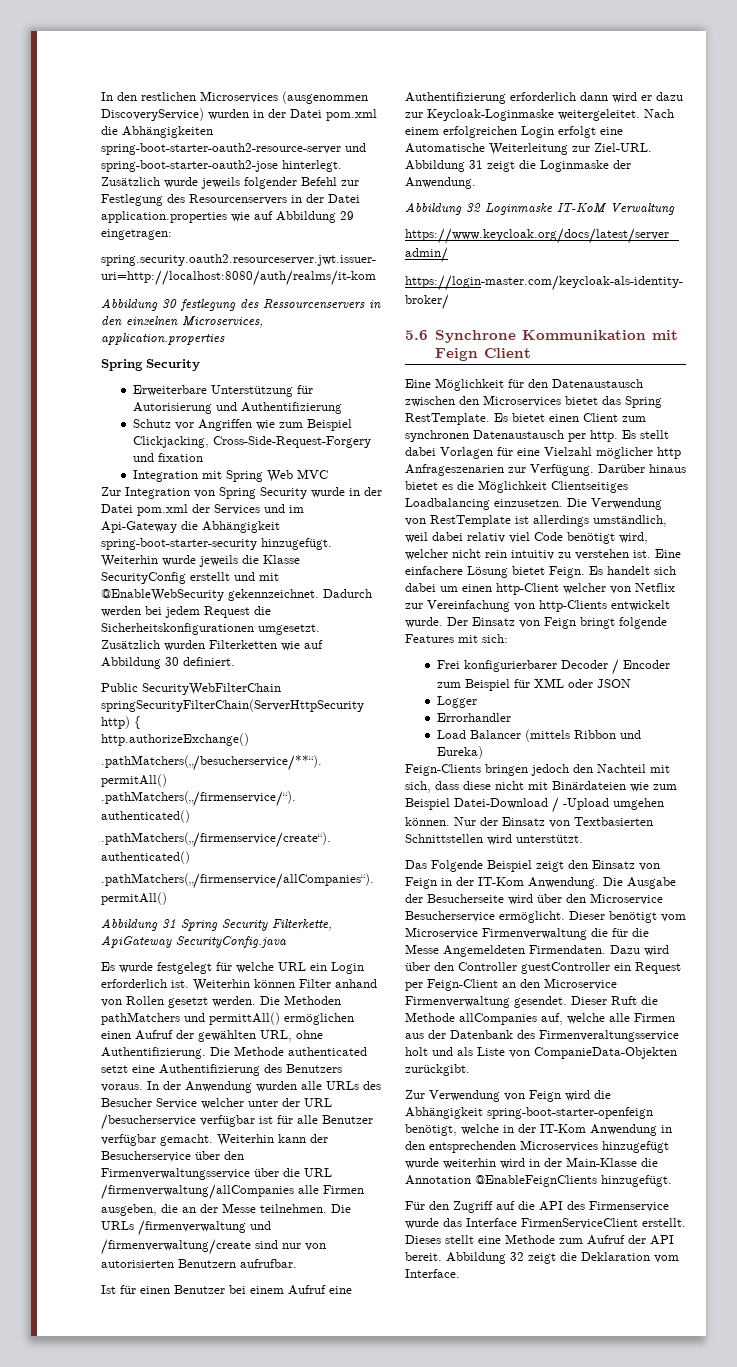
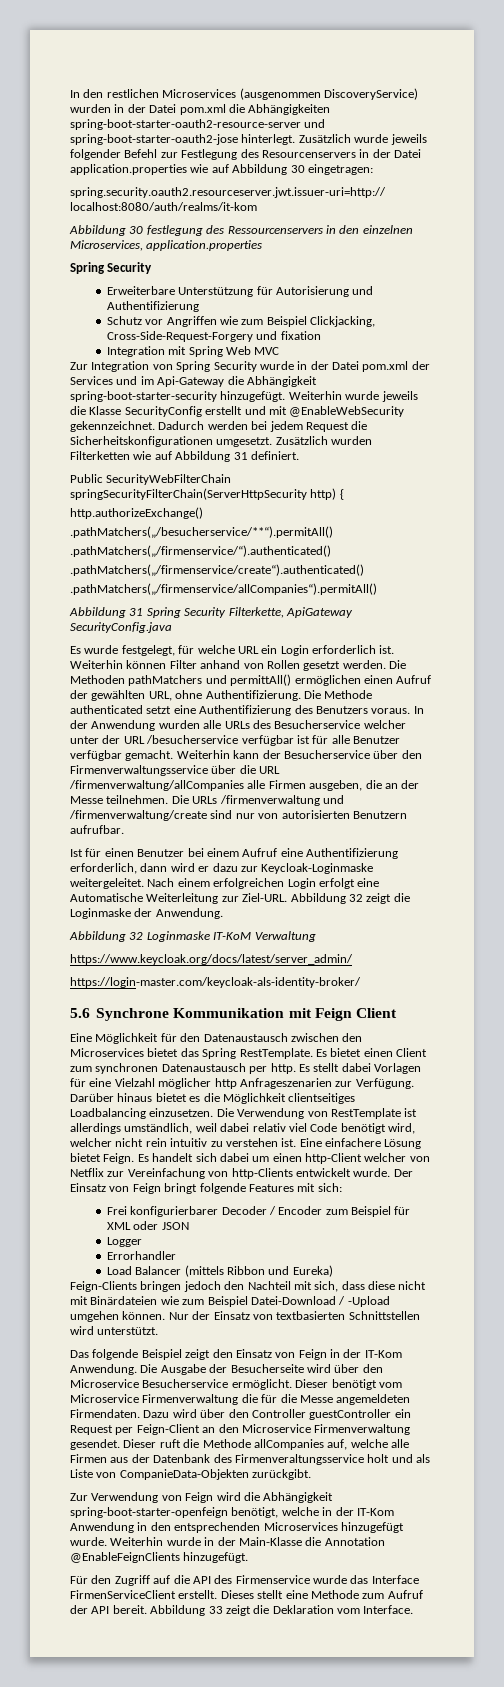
- Zusätzlich wurde jeweils folgender Befehl zur Festlegung des Resourcenservers in der Datei application.properties wie auf Abbildung 29 eingetragen:
+ Zusätzlich wurde jeweils folgender Befehl zur Festlegung des Resourcenservers in der Datei application.properties wie auf Abbildung 30 eingetragen:
- Zusätzlich wurden Filterketten wie auf Abbildung 30 definiert.
+ Zusätzlich wurden Filterketten wie auf Abbildung 31 definiert.
- Es wurde festgelegt für welche URL ein Login erforderlich ist.
+ Es wurde festgelegt, für welche URL ein Login erforderlich ist.
- In der Anwendung wurden alle URLs des Besucher Service welcher unter der URL /besucherservice verfügbar ist für alle Benutzer verfügbar gemacht.
+ In der Anwendung wurden alle URLs des Besucherservice welcher unter der URL /besucherservice verfügbar ist für alle Benutzer verfügbar gemacht.
- Ist für einen Benutzer bei einem Aufruf eine Authentifizierung erforderlich dann wird er dazu zur Keycloak-Loginmaske weitergeleitet.
+ Ist für einen Benutzer bei einem Aufruf eine Authentifizierung erforderlich, dann wird er dazu zur Keycloak-Loginmaske weitergeleitet.
- Abbildung 31 zeigt die Loginmaske der Anwendung.
+ Abbildung 32 zeigt die Loginmaske der Anwendung.
- Darüber hinaus bietet es die Möglichkeit Clientseitiges Loadbalancing einzusetzen.
+ Darüber hinaus bietet es die Möglichkeit clientseitiges Loadbalancing einzusetzen.
- Nur der Einsatz von Textbasierten Schnittstellen wird unterstützt.
+ Nur der Einsatz von textbasierten Schnittstellen wird unterstützt.
- Das Folgende Beispiel zeigt den Einsatz von Feign in der IT-Kom Anwendung.
+ Das folgende Beispiel zeigt den Einsatz von Feign in der IT-Kom Anwendung.
- Dieser benötigt vom Microservice Firmenverwaltung die für die Messe Angemeldeten Firmendaten.
+ Dieser benötigt vom Microservice Firmenverwaltung die für die Messe angemeldeten Firmendaten.
- Dieser Ruft die Methode allCompanies auf, welche alle Firmen aus der Datenbank des Firmenveraltungsservice holt und als Liste von CompanieData-Objekten zurückgibt.
+ Dieser ruft die Methode allCompanies auf, welche alle Firmen aus der Datenbank des Firmenveraltungsservice holt und als Liste von CompanieData-Objekten zurückgibt.
- Zur Verwendung von Feign wird die Abhängigkeit spring-boot-starter-openfeign benötigt, welche in der IT-Kom Anwendung in den entsprechenden Microservices hinzugefügt wurde weiterhin wird in der Main-Klasse die Annotation @EnableFeignClients hinzugefügt.
+ Zur Verwendung von Feign wird die Abhängigkeit spring-boot-starter-openfeign benötigt, welche in der IT-Kom Anwendung in den entsprechenden Microservices hinzugefügt wurde. Weiterhin wurde in der Main-Klasse die Annotation @EnableFeignClients hinzugefügt.
- Abbildung 32 zeigt die Deklaration vom Interface.
+ Abbildung 33 zeigt die Deklaration vom Interface.

